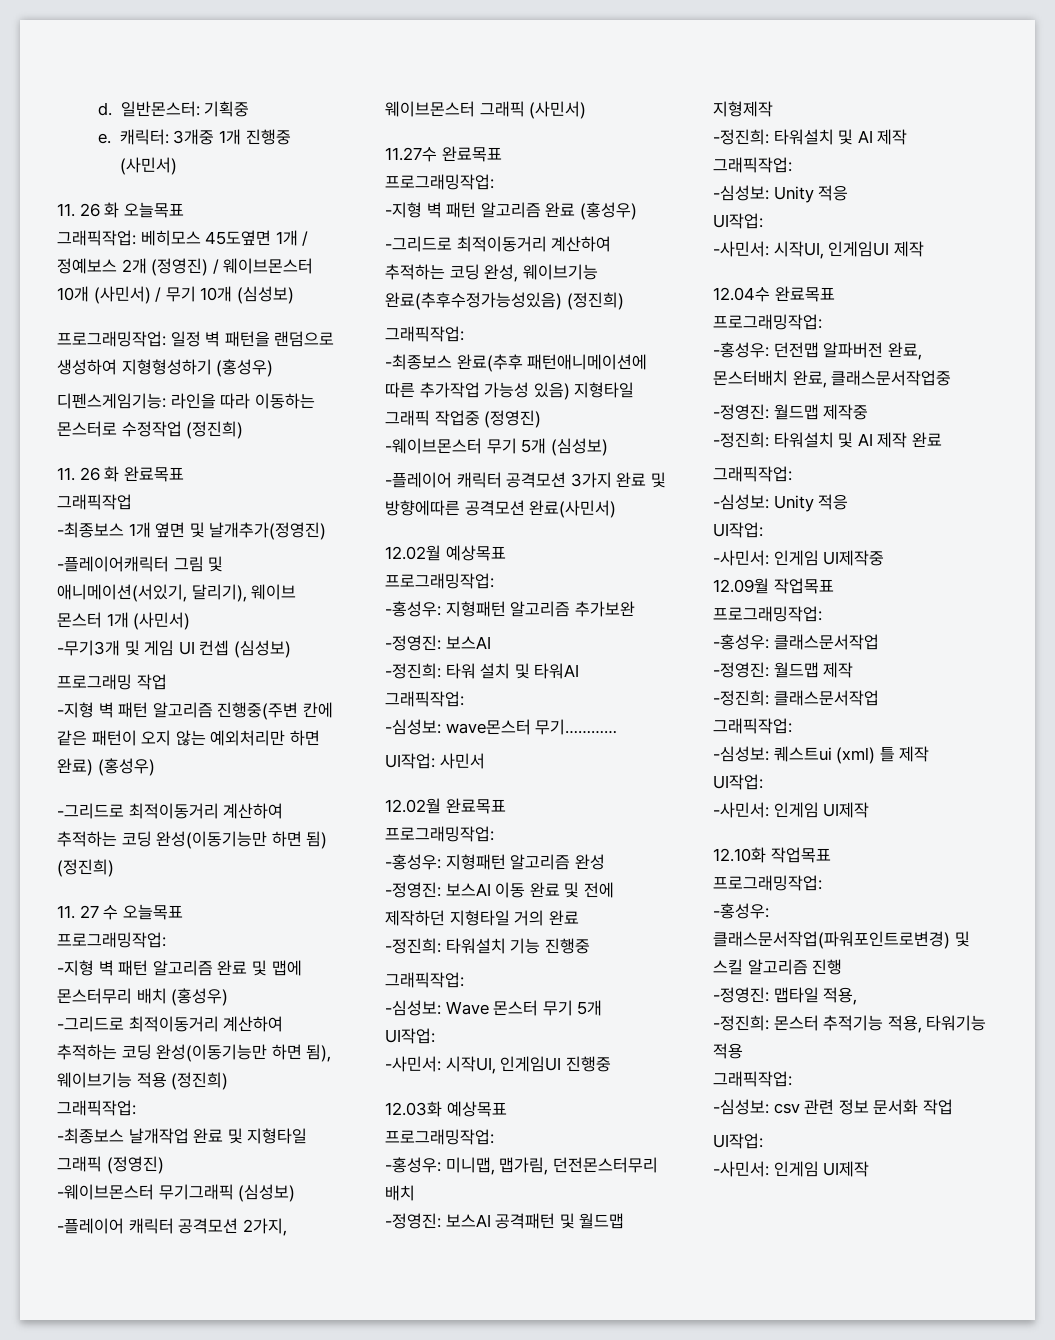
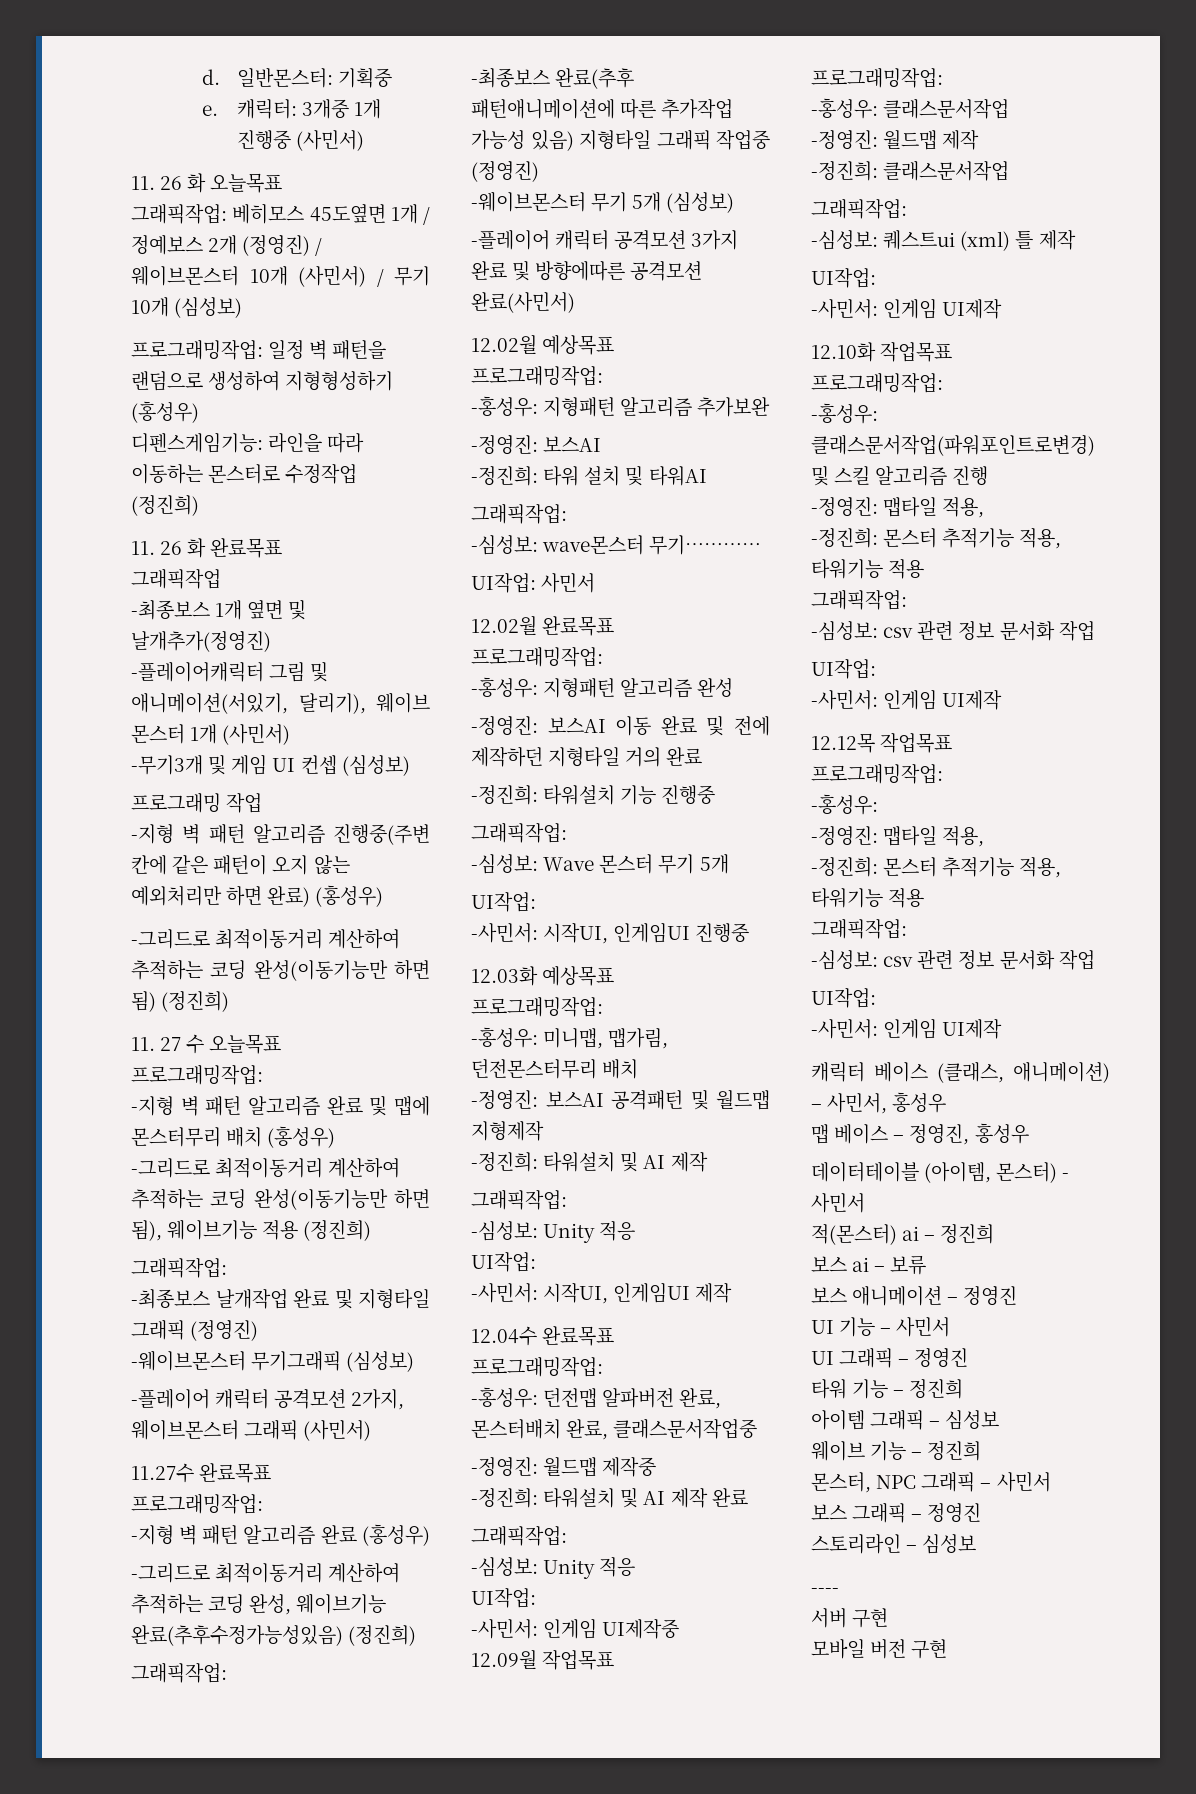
+ 12.12목 작업목표
+ 프로그래밍작업:
+ -홍성우:
+ -정영진: 맵타일 적용,
+ -정진희: 몬스터 추적기능 적용, 타워기능 적용
+ 그래픽작업:
+ -심성보: csv 관련 정보 문서화 작업
+ UI작업:
+ -사민서: 인게임 UI제작
+ 캐릭터 베이스 (클래스, 애니메이션) – 사민서, 홍성우
+ 맵 베이스 – 정영진, 홍성우
+ 데이터테이블 (아이템, 몬스터) - 사민서
+ 적(몬스터) ai – 정진희
+ 보스 ai – 보류
+ 보스 애니메이션 – 정영진
+ UI 기능 – 사민서
+ UI 그래픽 – 정영진
+ 타워 기능 – 정진희
+ 아이템 그래픽 – 심성보
+ 웨이브 기능 – 정진희
+ 몬스터, NPC 그래픽 – 사민서
+ 보스 그래픽 – 정영진
+ 스토리라인 – 심성보
+ ----
+ 서버 구현
+ 모바일 버전 구현

